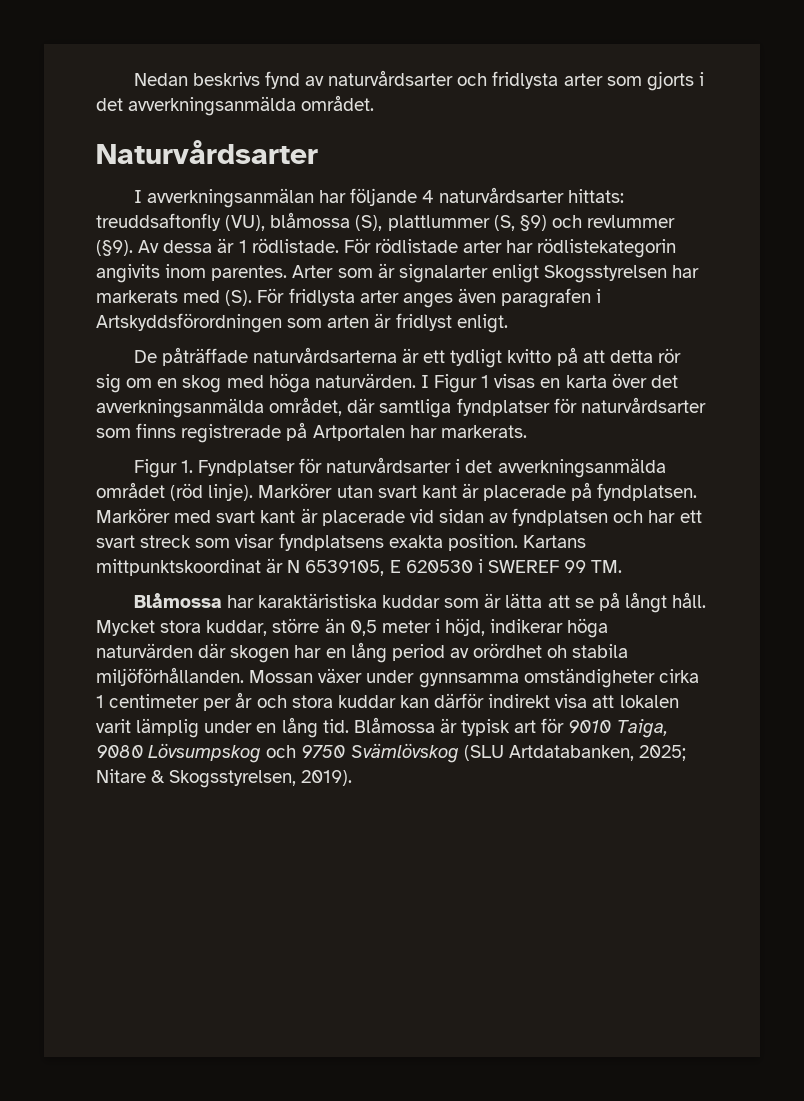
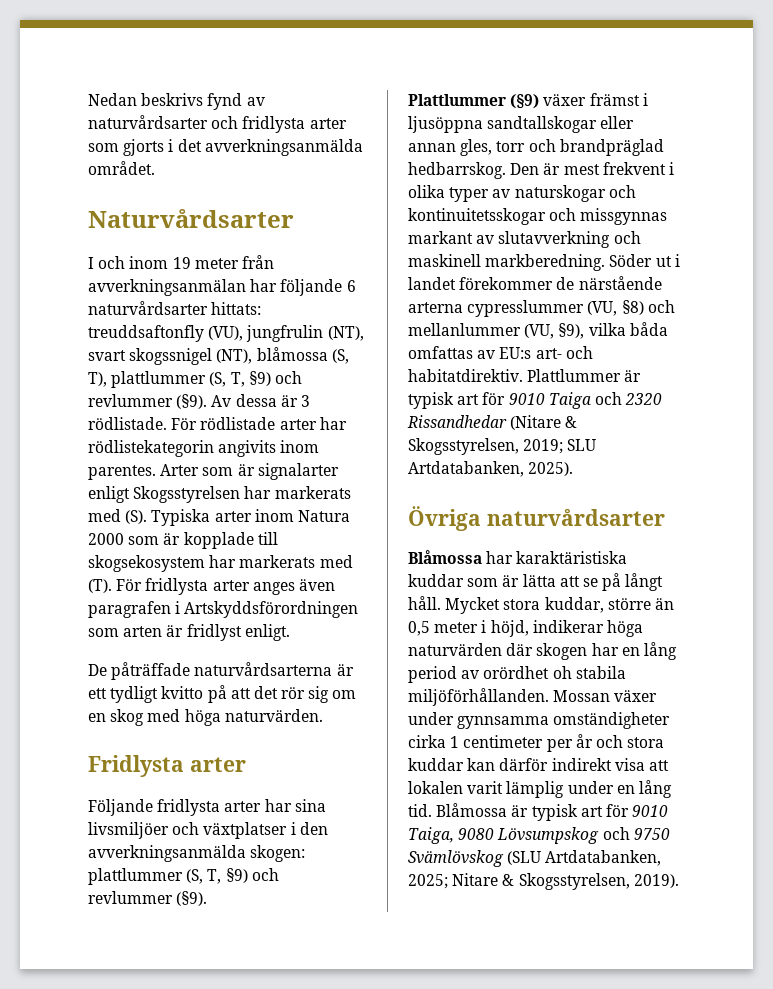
- I avverkningsanmälan har följande 4 naturvårdsarter hittats: treuddsaftonfly (VU), blåmossa (S), plattlummer (S, §9) och revlummer (§9).
+ I och inom 19 meter från avverkningsanmälan har följande 6 naturvårdsarter hittats: treuddsaftonfly (VU), jungfrulin (NT), svart skogssnigel (NT), blåmossa (S, T), plattlummer (S, T, §9) och revlummer (§9).
- Av dessa är 1 rödlistade.
+ Av dessa är 3 rödlistade.
- Arter som är signalarter enligt Skogsstyrelsen har markerats med (S). För fridlysta arter anges även paragrafen i Artskyddsförordningen som arten är fridlyst enligt.
+ Arter som är signalarter enligt Skogsstyrelsen har markerats med (S). Typiska arter inom Natura 2000 som är kopplade till skogsekosystem har markerats med (T). För fridlysta arter anges även paragrafen i Artskyddsförordningen som arten är fridlyst enligt.
- De påträffade naturvårdsarterna är ett tydligt kvitto på att detta rör sig om en skog med höga naturvärden. I Figur 1 visas en karta över det avverkningsanmälda området, där samtliga fyndplatser för naturvårdsarter som finns registrerade på Artportalen har markerats.
- Figur 1. Fyndplatser för naturvårdsarter i det avverkningsanmälda området (röd linje). Markörer utan svart kant är placerade på fyndplatsen. Markörer med svart kant är placerade vid sidan av fyndplatsen och har ett svart streck som visar fyndplatsens exakta position. Kartans mittpunktskoordinat är N 6539105, E 620530 i SWEREF 99 TM.
+ De påträffade naturvårdsarterna är ett tydligt kvitto på att det rör sig om en skog med höga naturvärden.
+ Fridlysta arter
+ Följande fridlysta arter har sina livsmiljöer och växtplatser i den avverkningsanmälda skogen: plattlummer (S, T, §9) och revlummer (§9).
+ Plattlummer (§9) växer främst i ljusöppna sandtallskogar eller annan gles, torr och brandpräglad hedbarrskog. Den är mest frekvent i olika typer av naturskogar och kontinuitetsskogar och missgynnas markant av slutavverkning och maskinell markberedning. Söder ut i landet förekommer de närstående arterna cypresslummer (VU, §8) och mellanlummer (VU, §9), vilka båda omfattas av EU:s art- och habitatdirektiv. Plattlummer är typisk art för 9010 Taiga och 2320 Rissandhedar (Nitare & Skogsstyrelsen, 2019; SLU Artdatabanken, 2025).
+ Övriga naturvårdsarter

